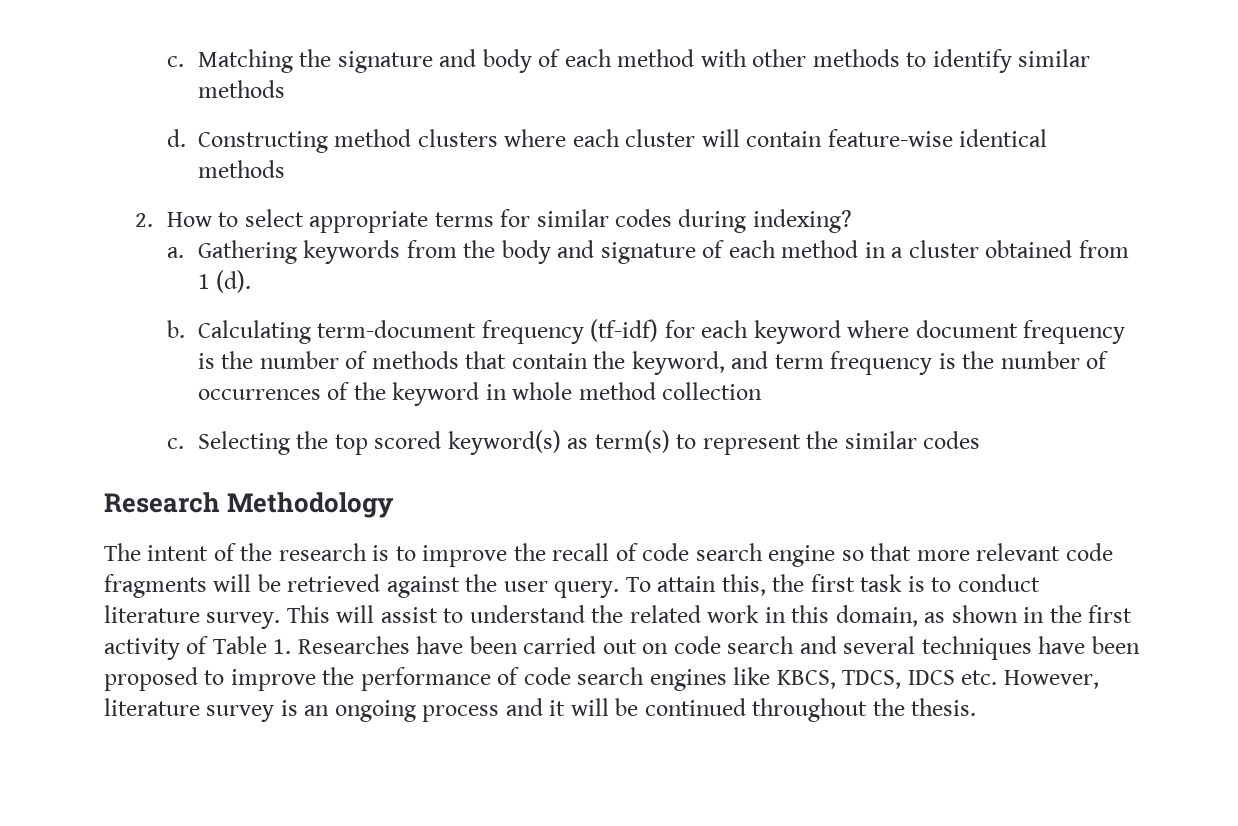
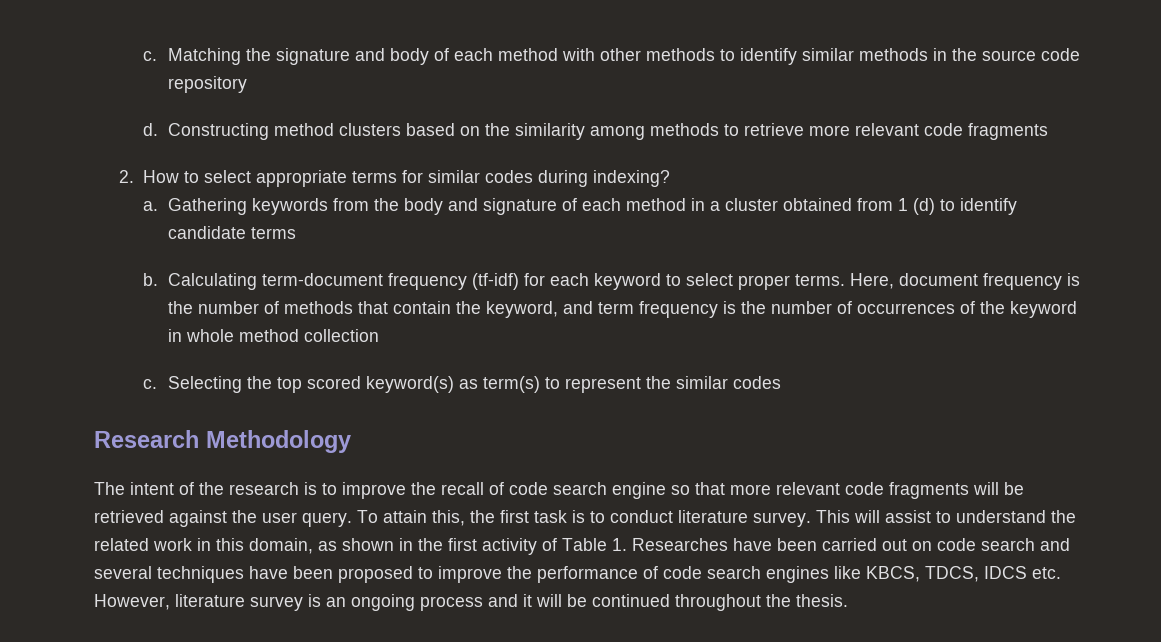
- Matching the signature and body of each method with other methods to identify similar methods
+ Matching the signature and body of each method with other methods to identify similar methods in the source code repository
- Constructing method clusters where each cluster will contain feature-wise identical methods
+ Constructing method clusters based on the similarity among methods to retrieve more relevant code fragments
- Gathering keywords from the body and signature of each method in a cluster obtained from 1 (d).
+ Gathering keywords from the body and signature of each method in a cluster obtained from 1 (d) to identify candidate terms
- Calculating term-document frequency (tf-idf) for each keyword where document frequency is the number of methods that contain the keyword, and term frequency is the number of occurrences of the keyword in whole method collection
+ Calculating term-document frequency (tf-idf) for each keyword to select proper terms. Here, document frequency is the number of methods that contain the keyword, and term frequency is the number of occurrences of the keyword in whole method collection

